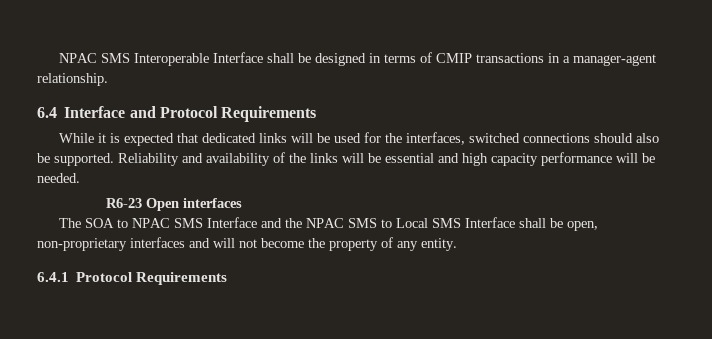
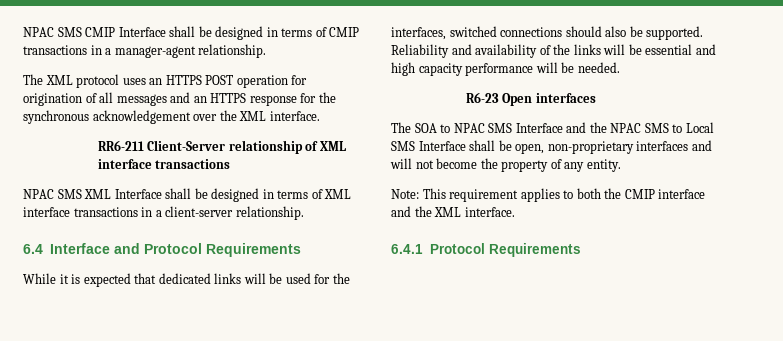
- NPAC SMS Interoperable Interface shall be designed in terms of CMIP transactions in a manager-agent relationship.
+ NPAC SMS CMIP Interface shall be designed in terms of CMIP transactions in a manager-agent relationship.
+ The XML protocol uses an HTTPS POST operation for origination of all messages and an HTTPS response for the synchronous acknowledgement over the XML interface.
+ RR6-211 Client-Server relationship of XML interface transactions
+ NPAC SMS XML Interface shall be designed in terms of XML interface transactions in a client-server relationship.
+ Note: This requirement applies to both the CMIP interface and the XML interface.

